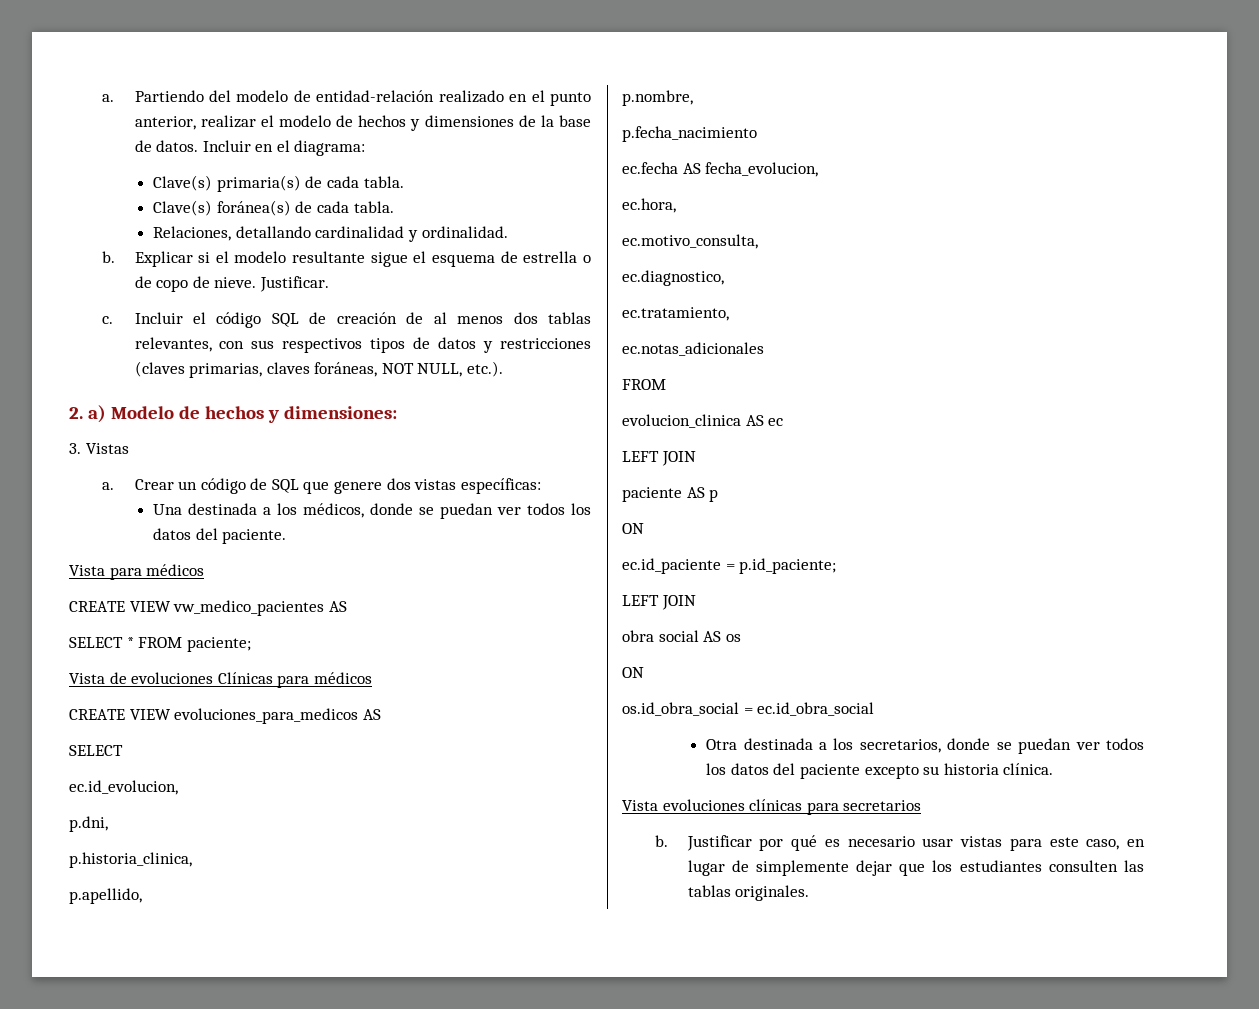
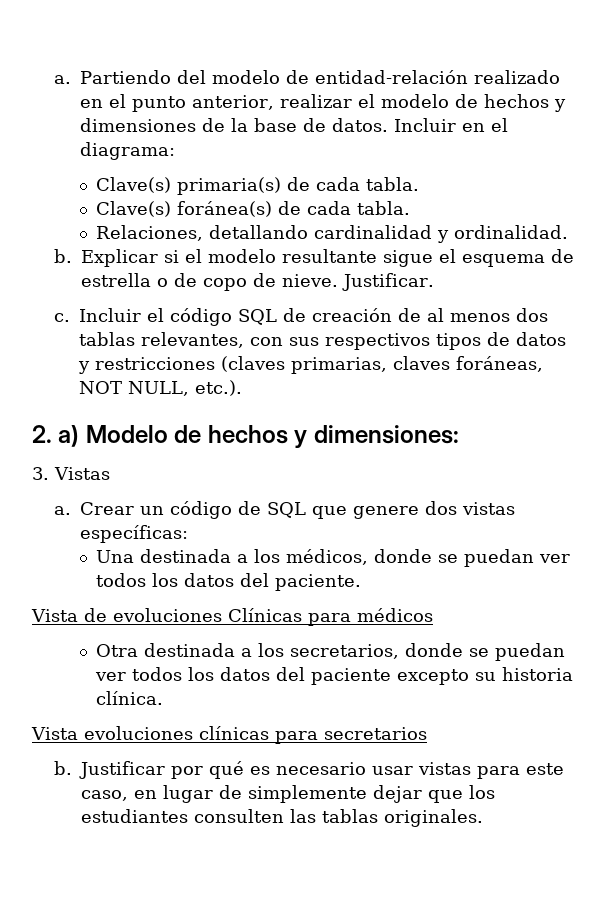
- Vista para médicos
- CREATE VIEW vw_medico_pacientes AS
- SELECT * FROM paciente;
- CREATE VIEW evoluciones_para_medicos AS
- SELECT
- ec.id_evolucion,
- p.dni,
- p.historia_clinica,
- p.apellido,
- p.nombre,
- p.fecha_nacimiento
- ec.fecha AS fecha_evolucion,
- ec.hora,
- ec.motivo_consulta,
- ec.diagnostico,
- ec.tratamiento,
- ec.notas_adicionales
- FROM
- evolucion_clinica AS ec
- LEFT JOIN
- paciente AS p
- ON
- ec.id_paciente = p.id_paciente;
- LEFT JOIN
- obra social AS os
- ON
- os.id_obra_social = ec.id_obra_social

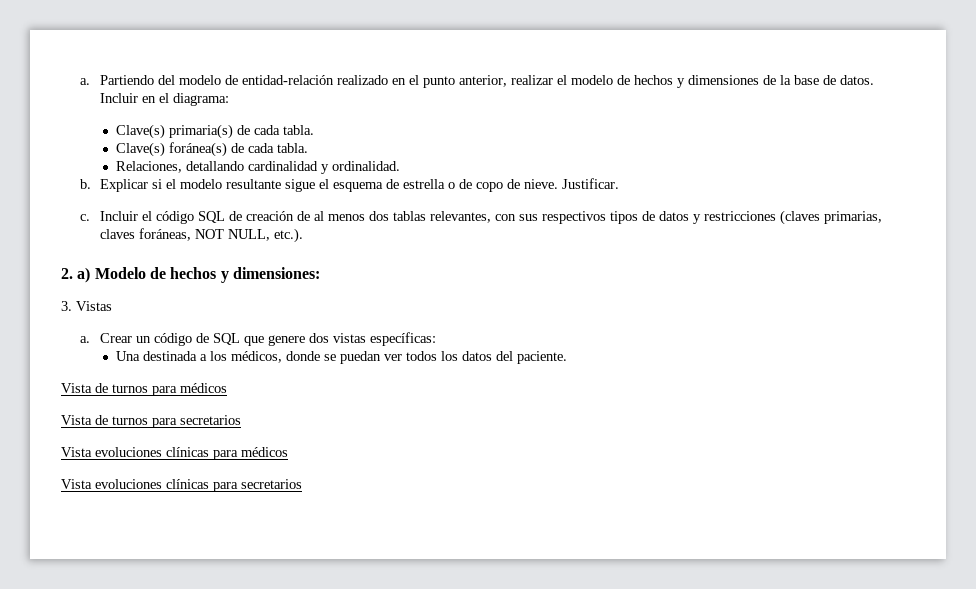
- Vista de evoluciones Clínicas para médicos
- Otra destinada a los secretarios, donde se puedan ver todos los datos del paciente excepto su historia clínica.
+ Vista de turnos para médicos
+ Vista de turnos para secretarios
+ Vista evoluciones clínicas para médicos
- b. Justificar por qué es necesario usar vistas para este caso, en lugar de simplemente dejar que los estudiantes consulten las tablas originales.

